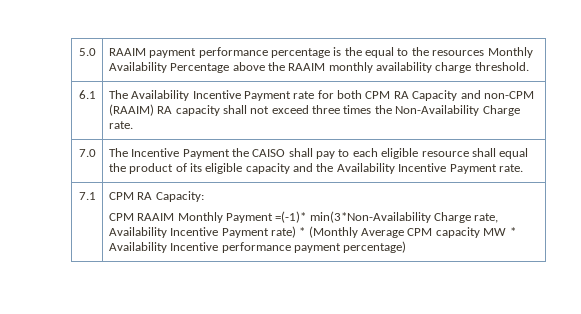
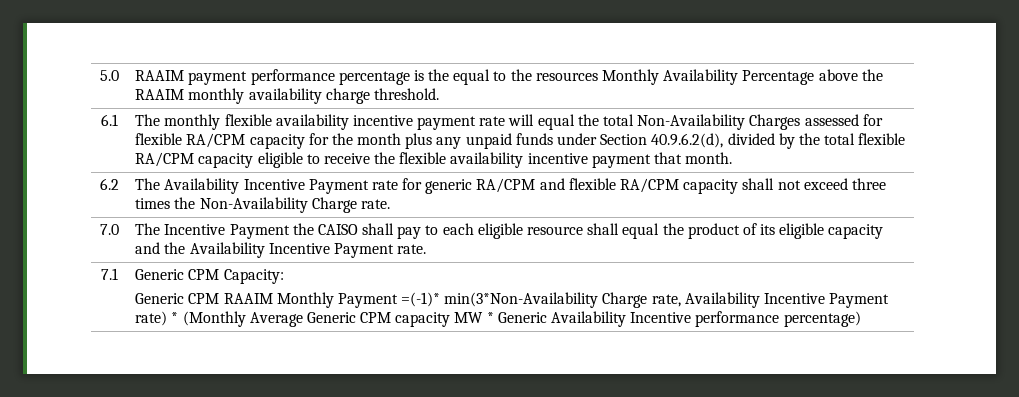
- The Availability Incentive Payment rate for both CPM RA Capacity and non-CPM (RAAIM) RA capacity shall not exceed three times the Non-Availability Charge rate.
+ The monthly flexible availability incentive payment rate will equal the total Non-Availability Charges assessed for flexible RA/CPM capacity for the month plus any unpaid funds under Section 40.9.6.2(d), divided by the total flexible RA/CPM capacity eligible to receive the flexible availability incentive payment that month.
+ 6.2 | The Availability Incentive Payment rate for generic RA/CPM and flexible RA/CPM capacity shall not exceed three times the Non-Availability Charge rate.
- 7.1 | CPM RA Capacity:
- CPM RAAIM Monthly Payment =(-1)* min(3*Non-Availability Charge rate, Availability Incentive Payment rate) * (Monthly Average CPM capacity MW * Availability Incentive performance payment percentage)
+ 7.1 | Generic CPM Capacity:
+ Generic CPM RAAIM Monthly Payment =(-1)* min(3*Non-Availability Charge rate, Availability Incentive Payment rate) * (Monthly Average Generic CPM capacity MW * Generic Availability Incentive performance percentage)

